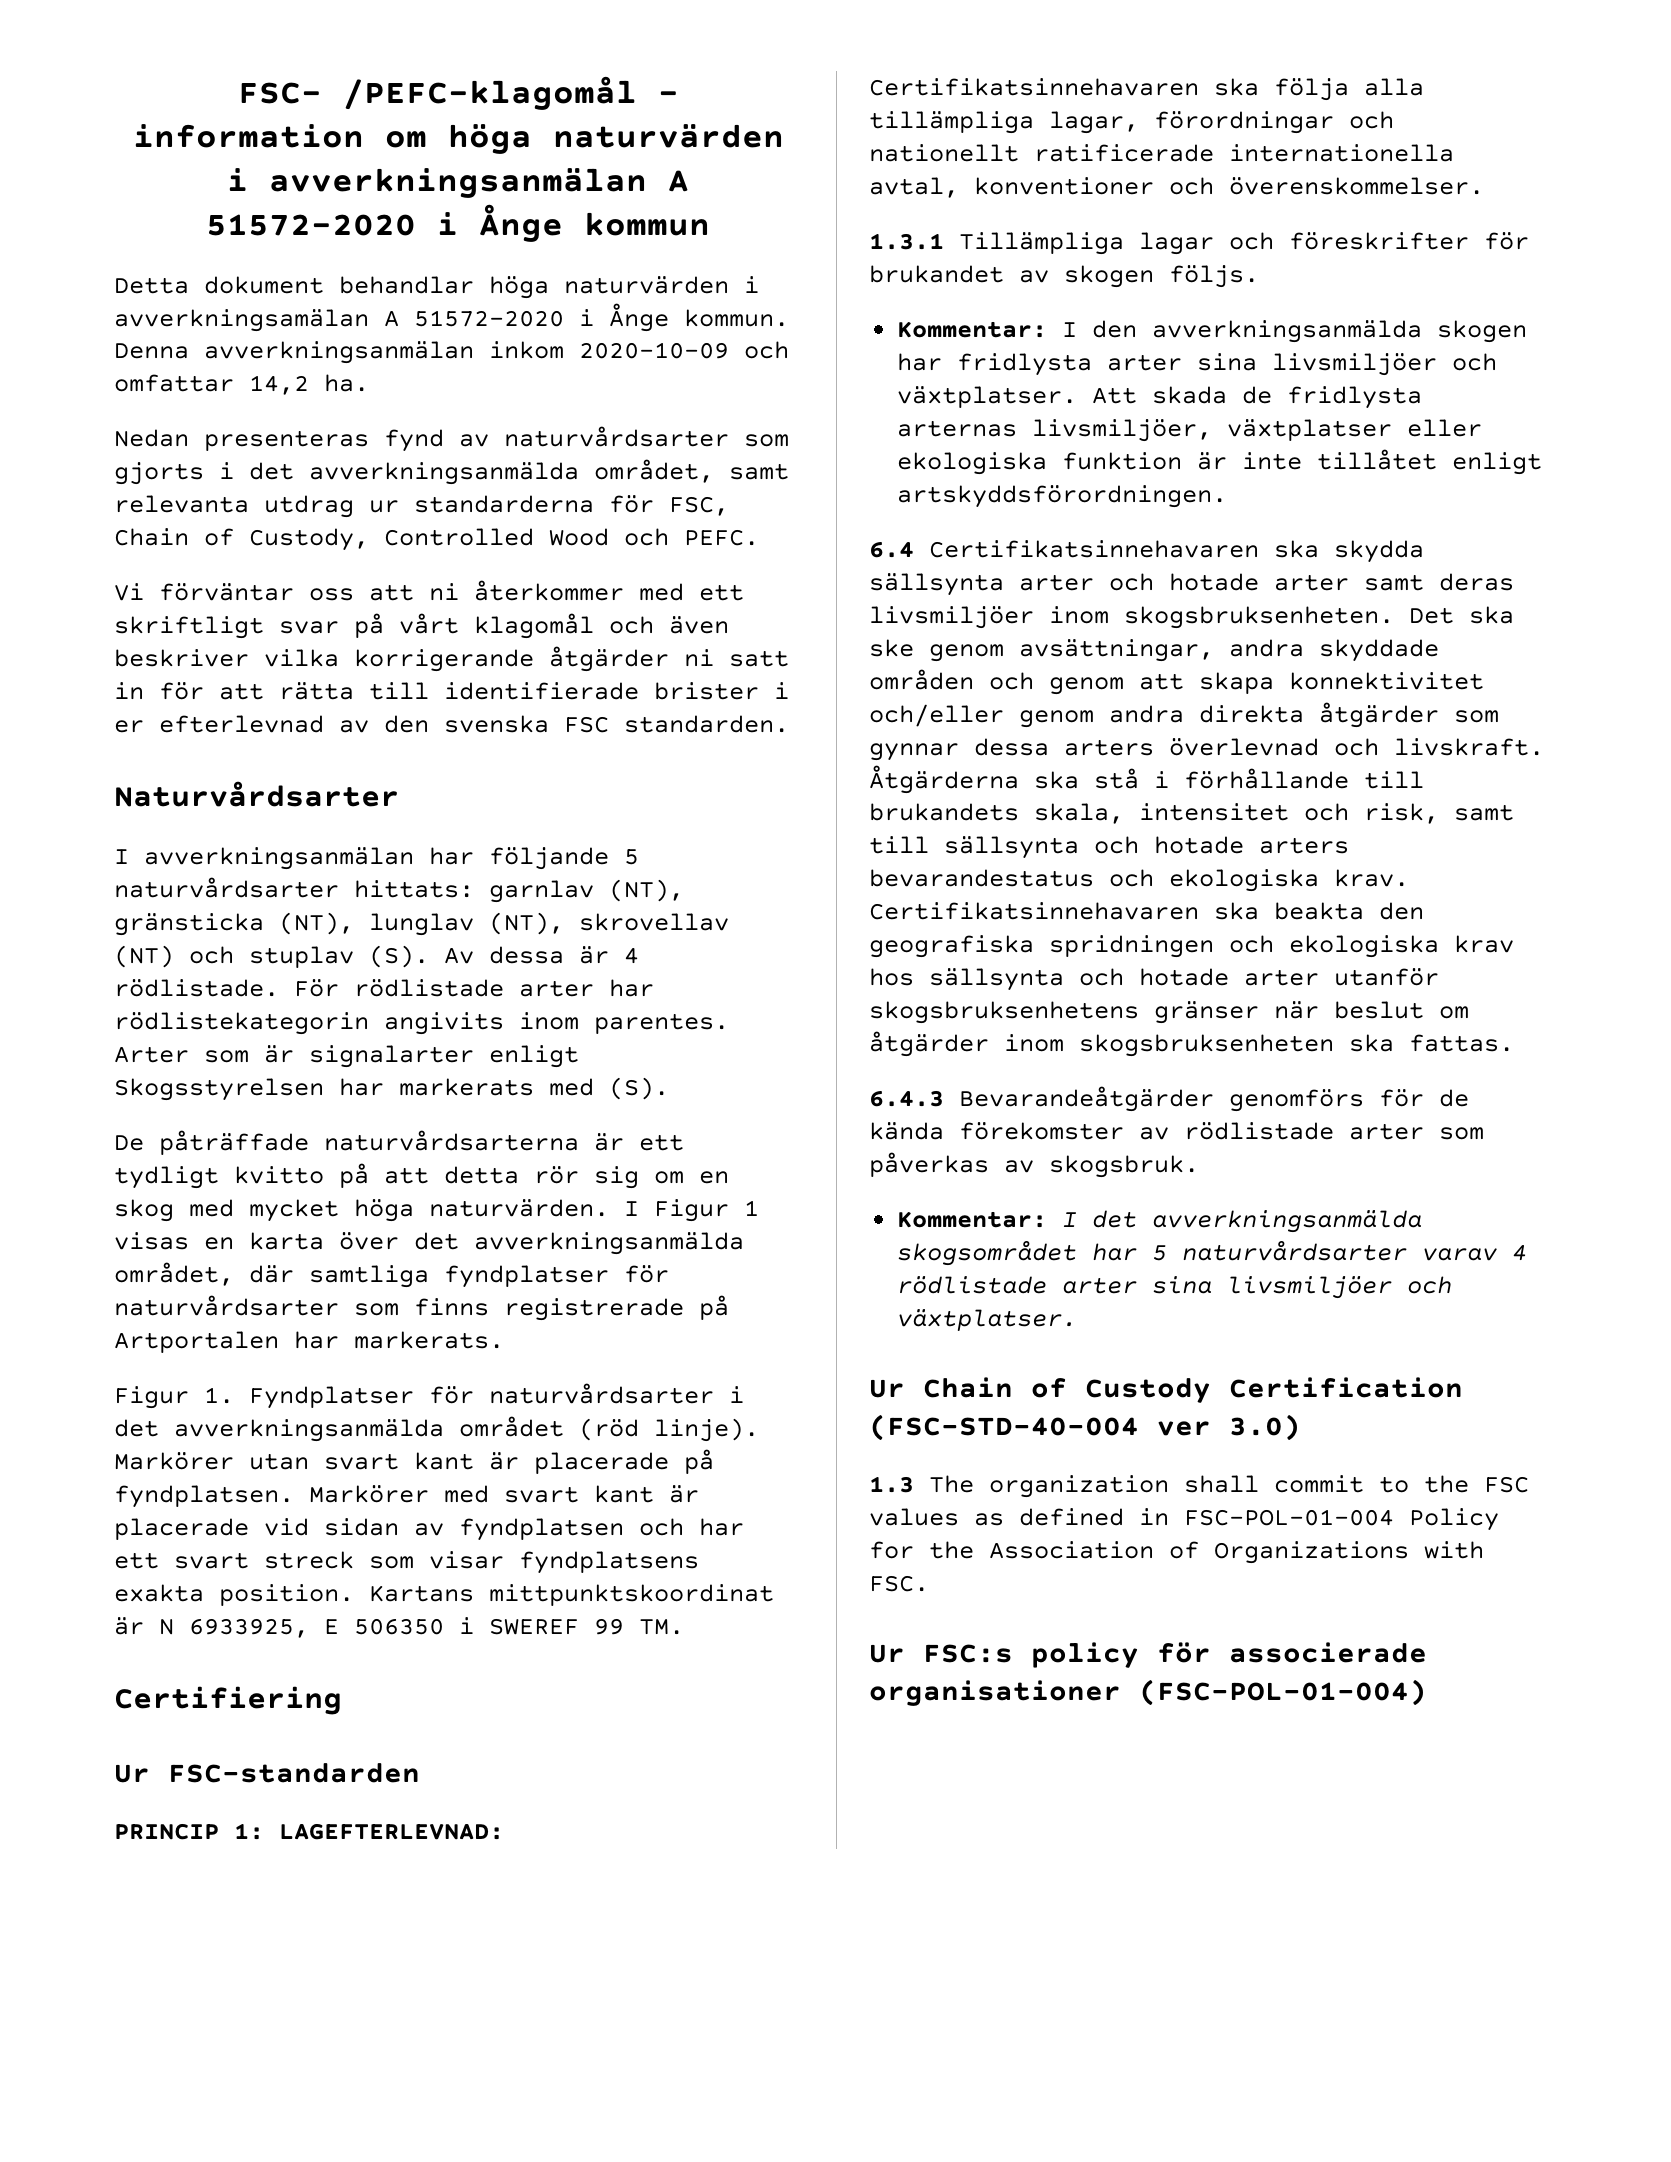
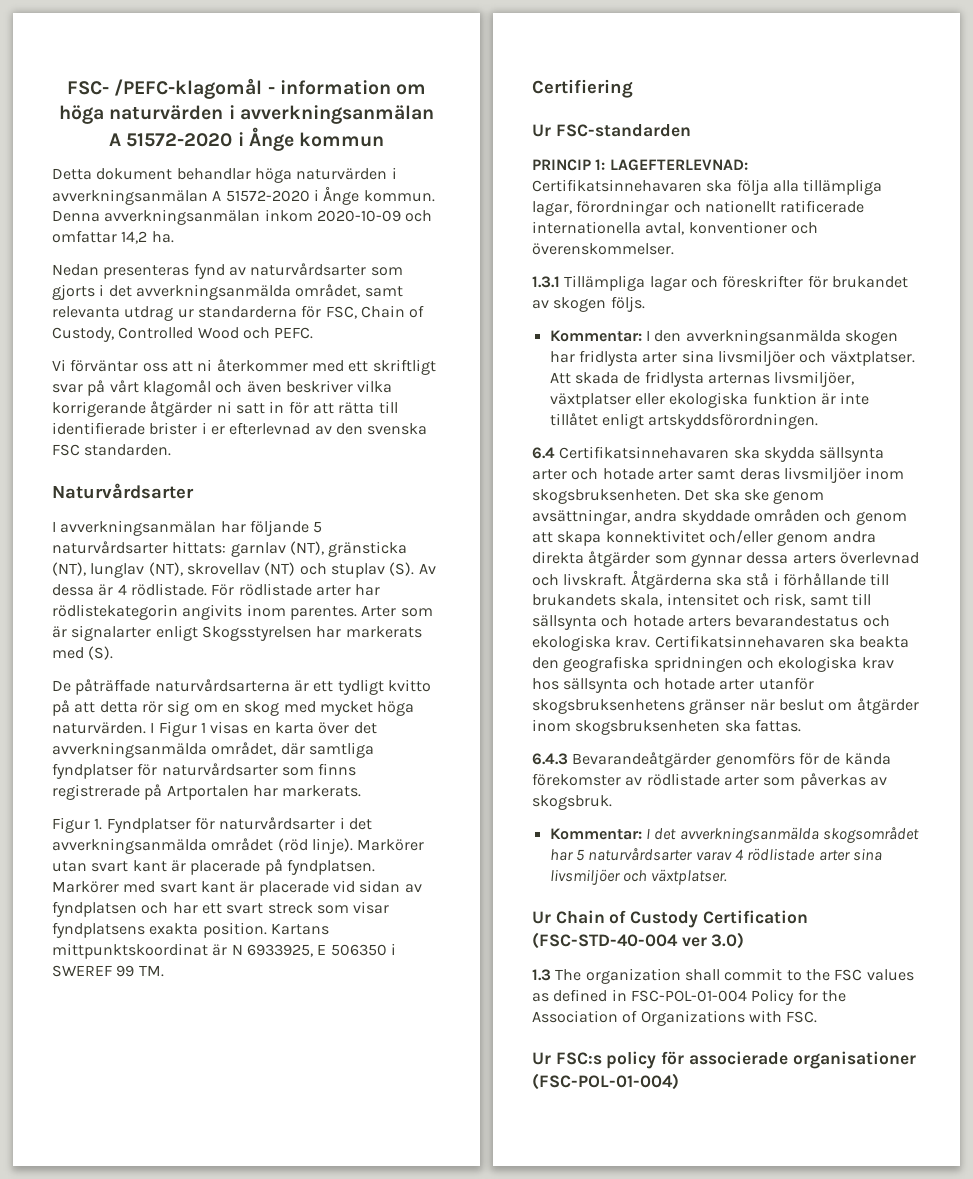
- Detta dokument behandlar höga naturvärden i avverkningsamälan A 51572-2020 i Ånge kommun.
+ Detta dokument behandlar höga naturvärden i avverkningsanmälan A 51572-2020 i Ånge kommun.

